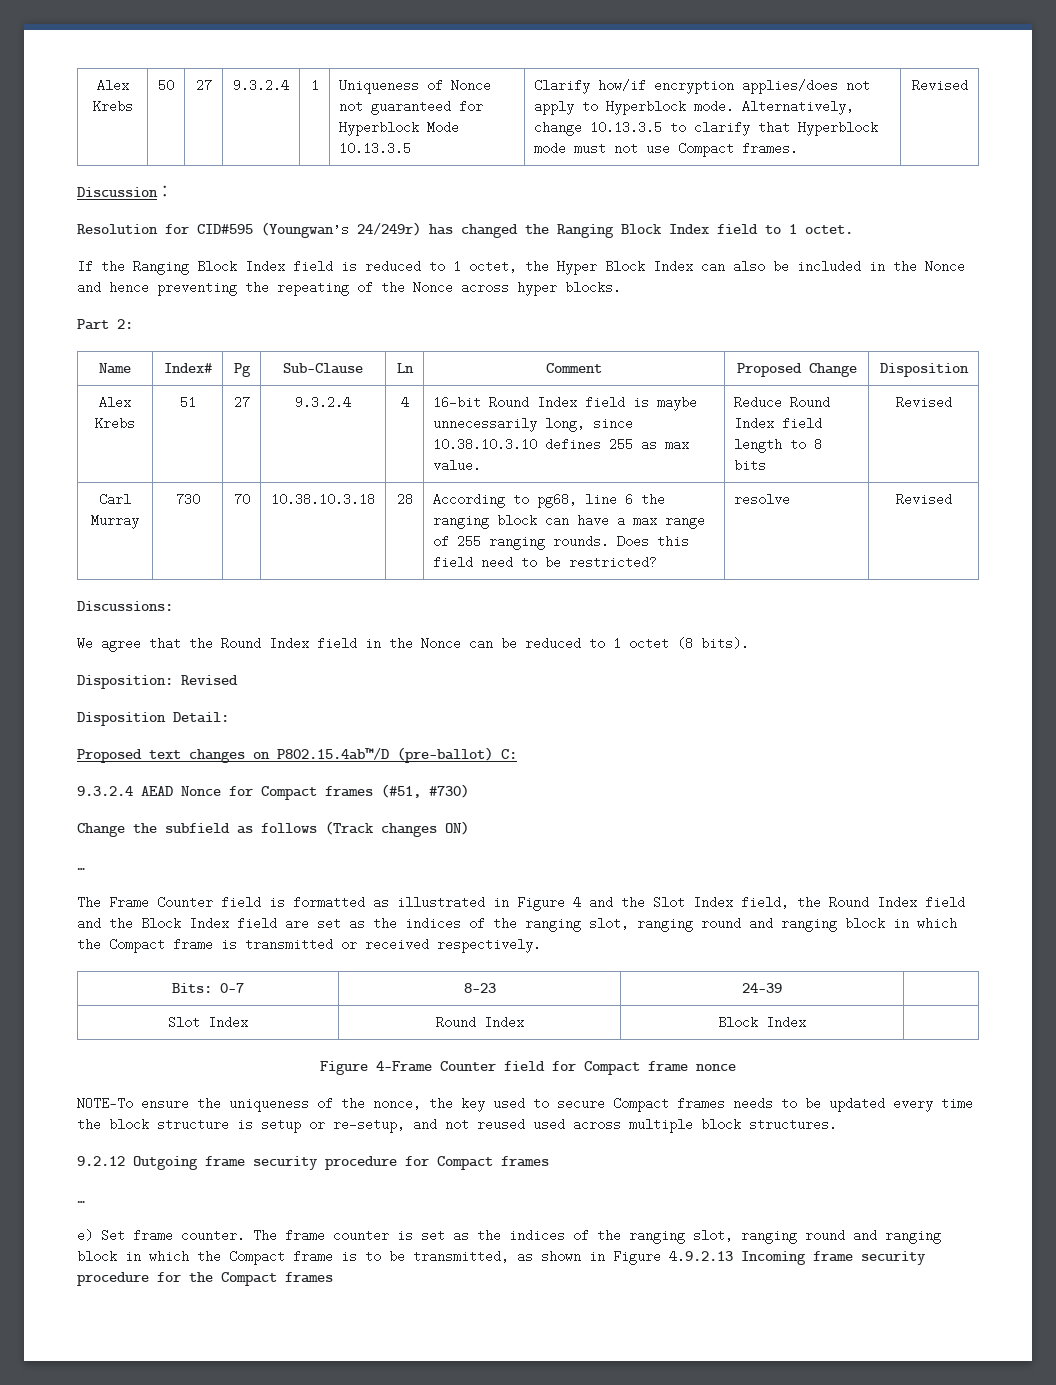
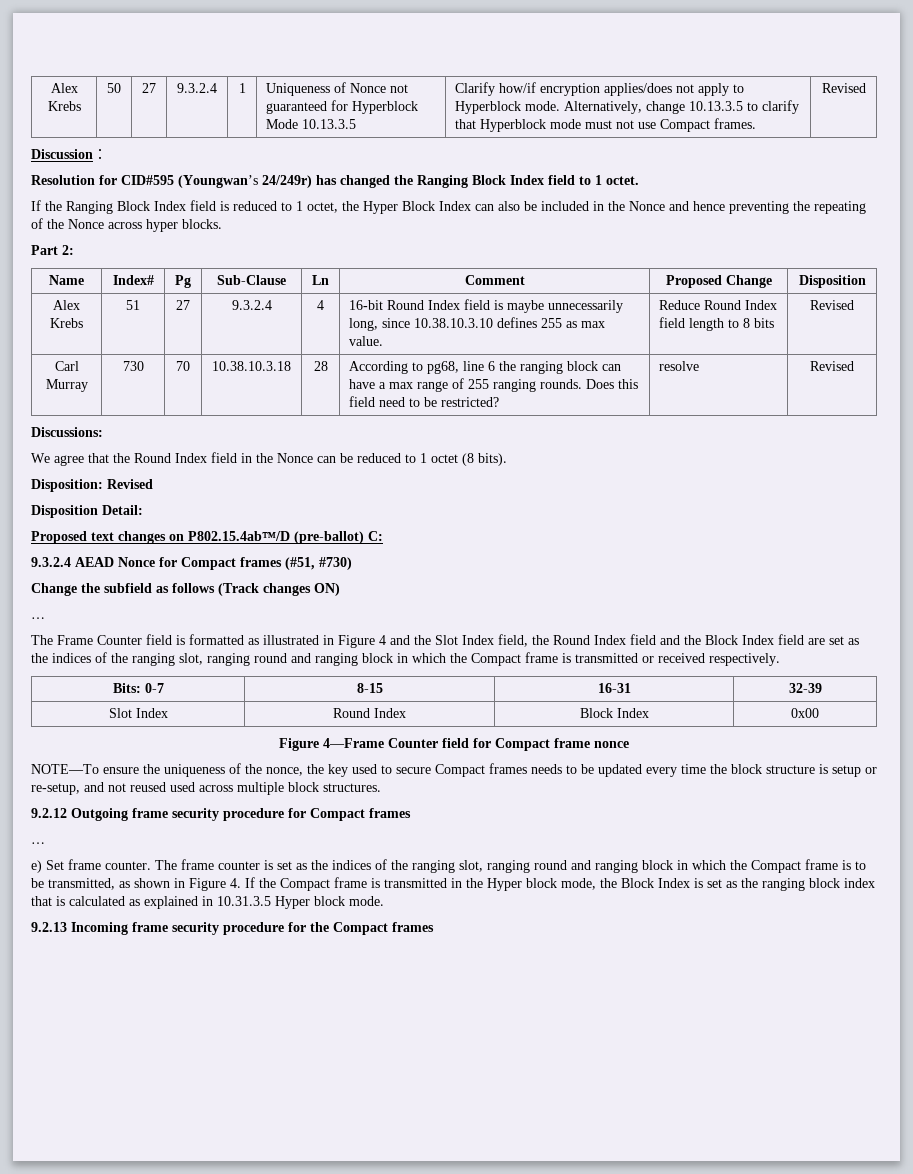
- Bits: 0-7 | 8-23 | 24-39 |
+ Bits: 0-7 | 8-15 | 16-31 | 32-39
- Slot Index | Round Index | Block Index |
+ Slot Index | Round Index | Block Index | 0x00
- The frame counter is set as the indices of the ranging slot, ranging round and ranging block in which the Compact frame is to be transmitted, as shown in Figure 4.9.2.13 Incoming frame security procedure for the Compact frames
+ The frame counter is set as the indices of the ranging slot, ranging round and ranging block in which the Compact frame is to be transmitted, as shown in Figure 4. If the Compact frame is transmitted in the Hyper block mode, the Block Index is set as the ranging block index that is calculated as explained in 10.31.3.5 Hyper block mode.
+ 9.2.13 Incoming frame security procedure for the Compact frames

